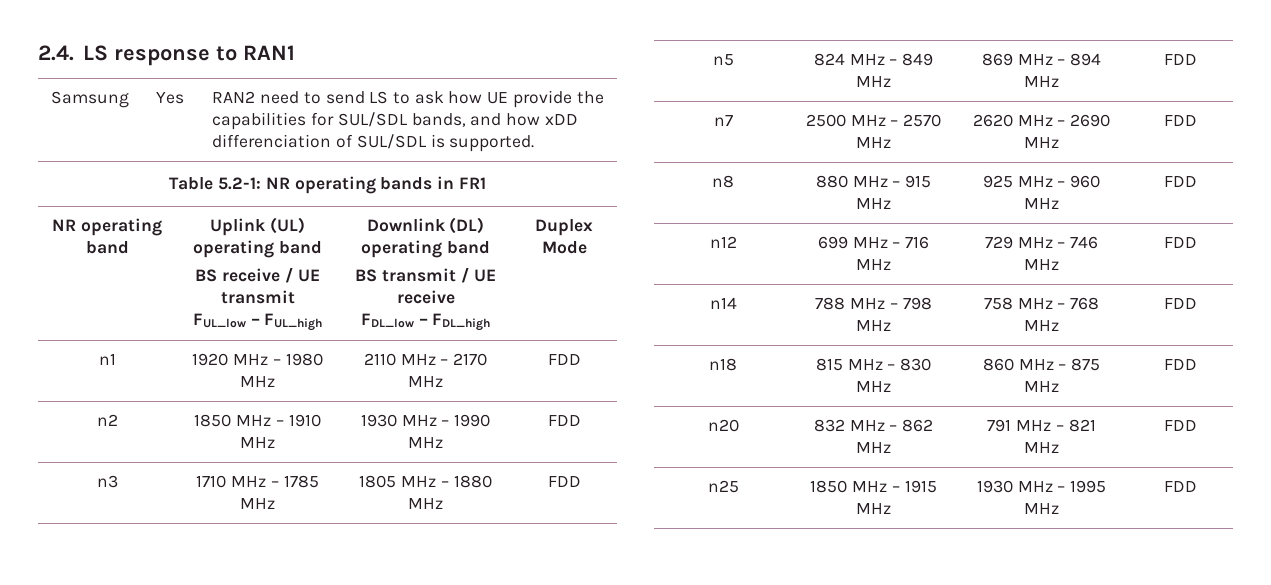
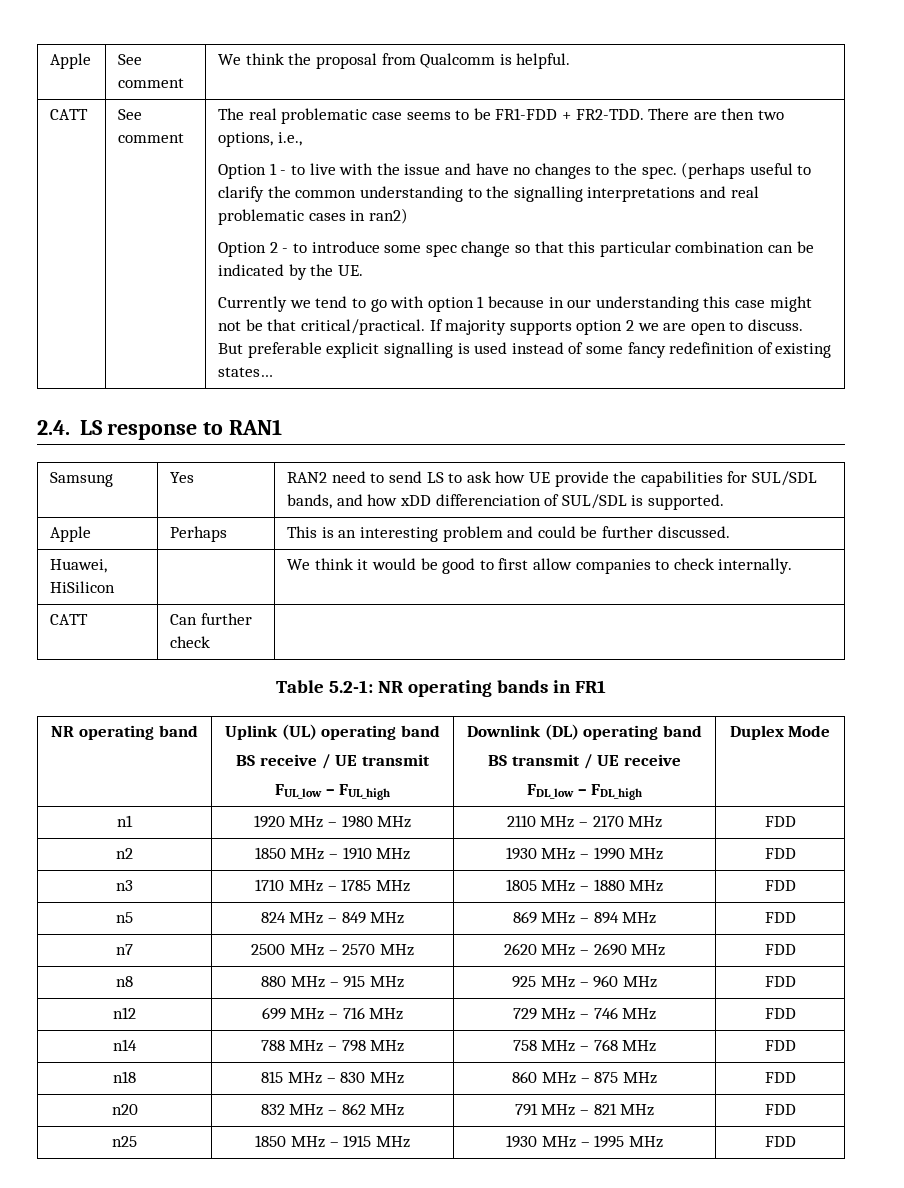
+ Apple | See comment | We think the proposal from Qualcomm is helpful.
+ CATT | See comment | The real problematic case seems to be FR1-FDD + FR2-TDD. There are then two options, i.e.,
+ Option 1 - to live with the issue and have no changes to the spec. (perhaps useful to clarify the common understanding to the signalling interpretations and real problematic cases in ran2)
+ Option 2 - to introduce some spec change so that this particular combination can be indicated by the UE.
+ Currently we tend to go with option 1 because in our understanding this case might not be that critical/practical. If majority supports option 2 we are open to discuss. But preferable explicit signalling is used instead of some fancy redefinition of existing states…
+ Apple | Perhaps | This is an interesting problem and could be further discussed.
+ Huawei, HiSilicon | | We think it would be good to first allow companies to check internally.
+ CATT | Can further check |

